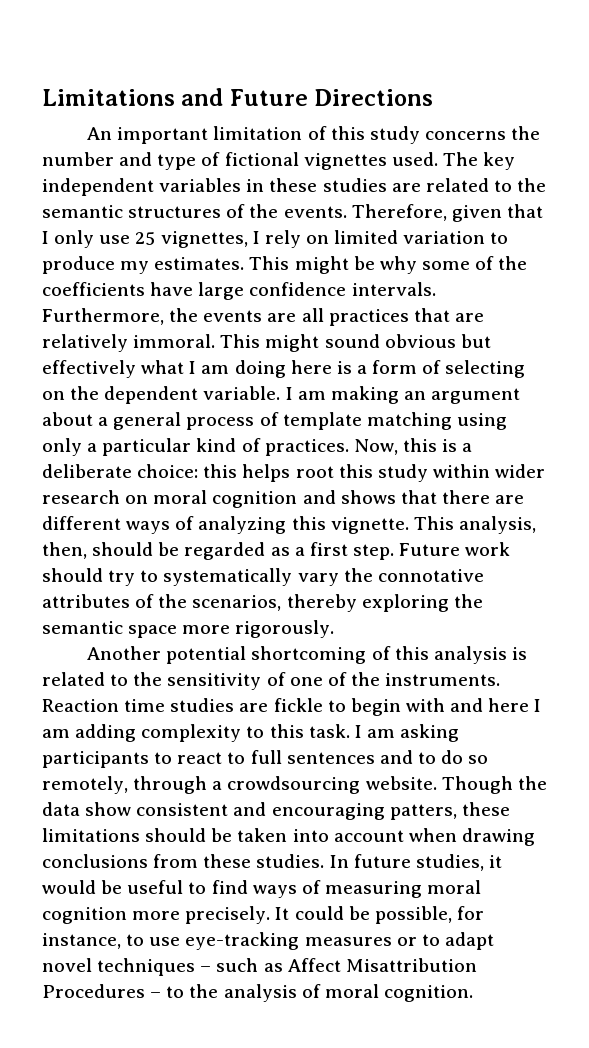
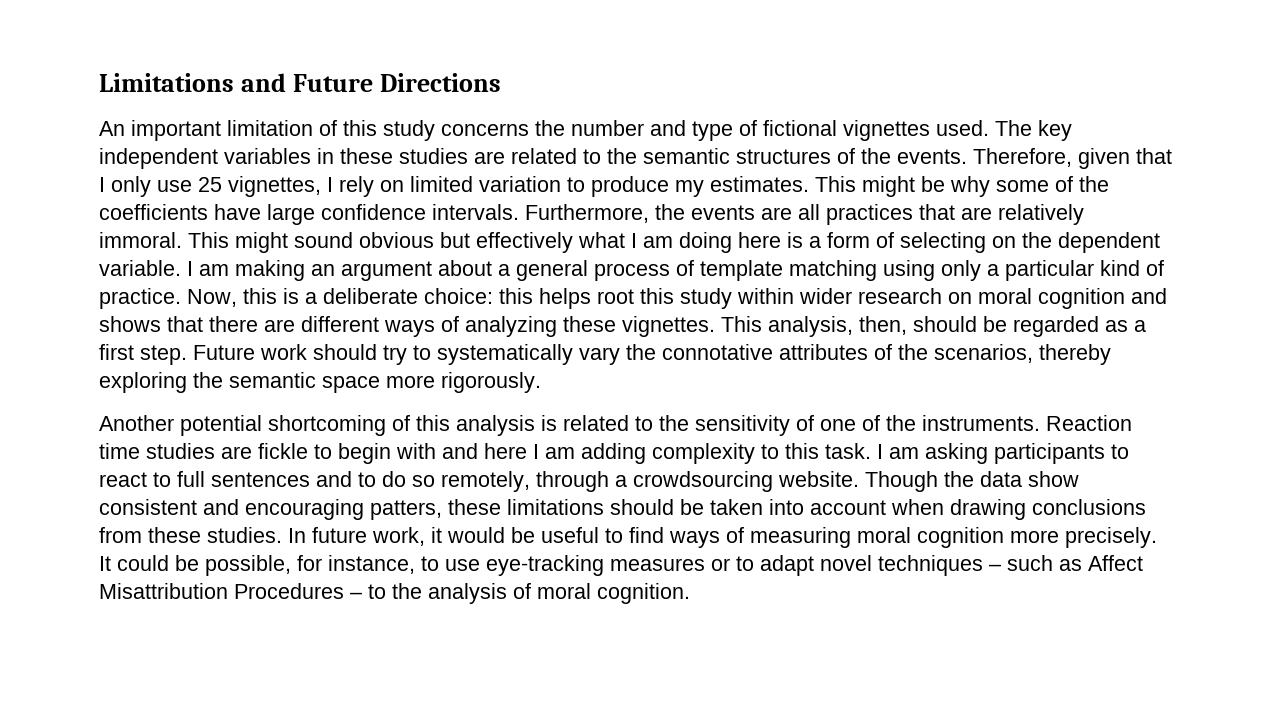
- I am making an argument about a general process of template matching using only a particular kind of practices.
+ I am making an argument about a general process of template matching using only a particular kind of practice.
- Now, this is a deliberate choice: this helps root this study within wider research on moral cognition and shows that there are different ways of analyzing this vignette.
+ Now, this is a deliberate choice: this helps root this study within wider research on moral cognition and shows that there are different ways of analyzing these vignettes.
- In future studies, it would be useful to find ways of measuring moral cognition more precisely.
+ In future work, it would be useful to find ways of measuring moral cognition more precisely.

